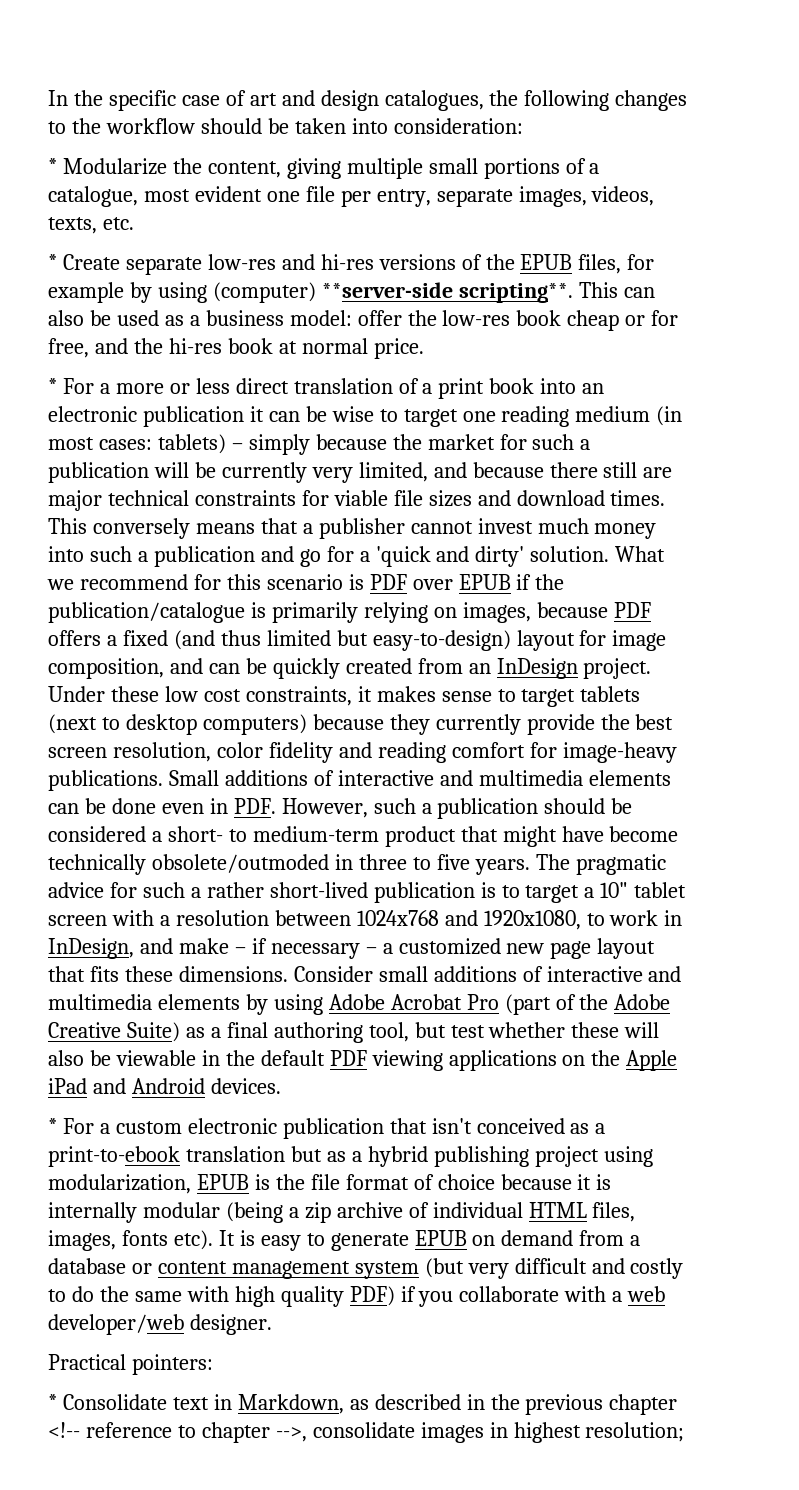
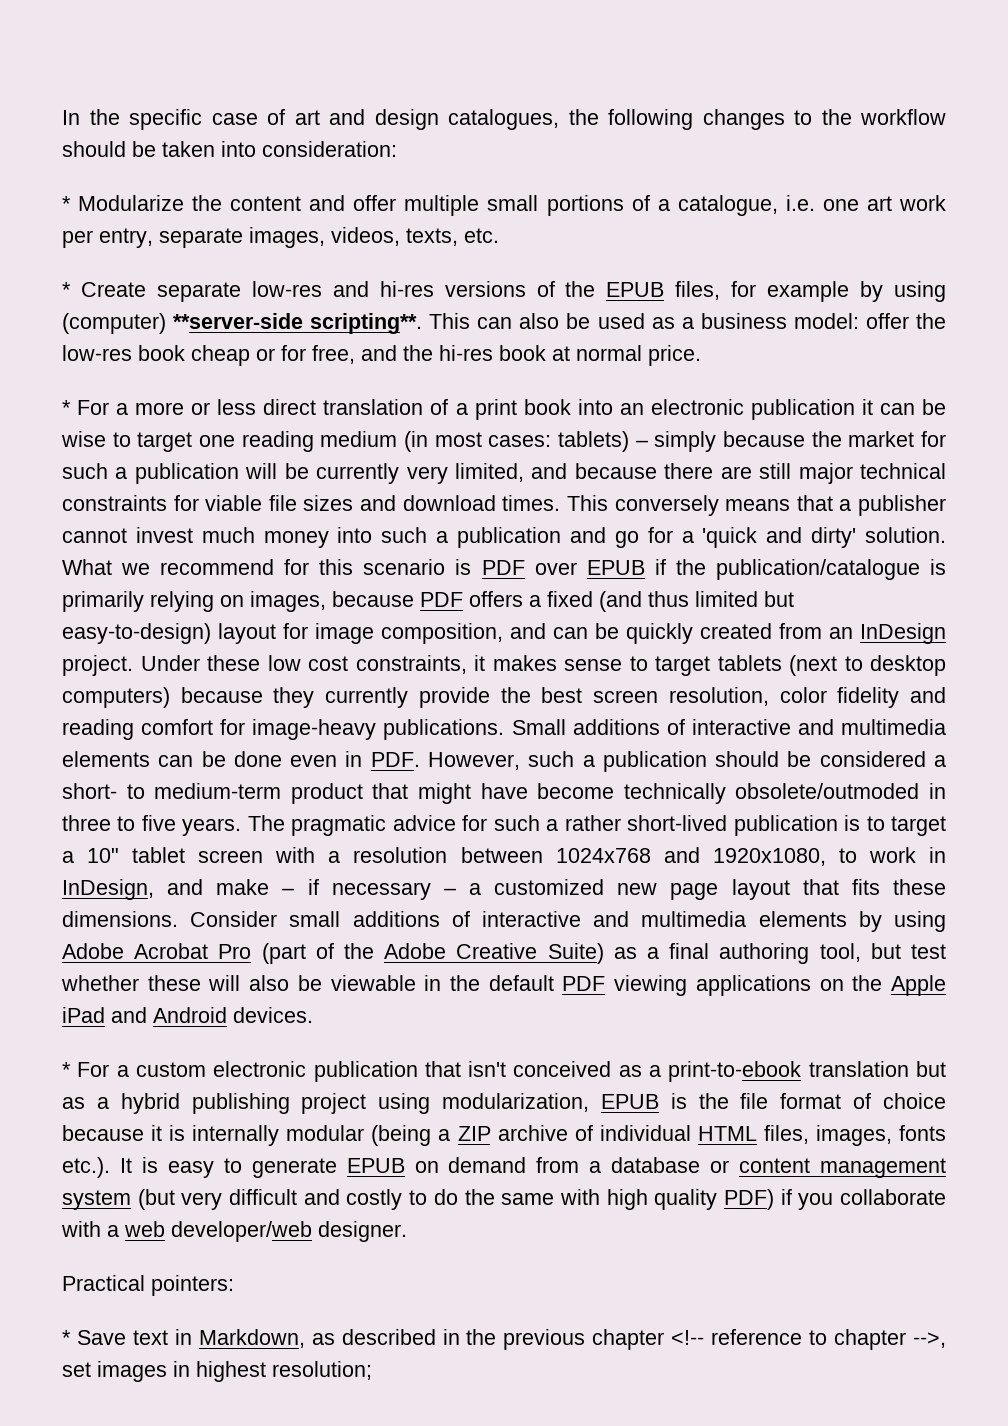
- * Modularize the content, giving multiple small portions of a catalogue, most evident one file per entry, separate images, videos, texts, etc.
+ * Modularize the content and offer multiple small portions of a catalogue, i.e. one art work per entry, separate images, videos, texts, etc.
- * For a more or less direct translation of a print book into an electronic publication it can be wise to target one reading medium (in most cases: tablets) – simply because the market for such a publication will be currently very limited, and because there still are major technical constraints for viable file sizes and download times.
+ * For a more or less direct translation of a print book into an electronic publication it can be wise to target one reading medium (in most cases: tablets) – simply because the market for such a publication will be currently very limited, and because there are still major technical constraints for viable file sizes and download times.
- * For a custom electronic publication that isn't conceived as a print-to-ebook translation but as a hybrid publishing project using modularization, EPUB is the file format of choice because it is internally modular (being a zip archive of individual HTML files, images, fonts etc). It is easy to generate EPUB on demand from a database or content management system (but very difficult and costly to do the same with high quality PDF) if you collaborate with a web developer/web designer.
+ * For a custom electronic publication that isn't conceived as a print-to-ebook translation but as a hybrid publishing project using modularization, EPUB is the file format of choice because it is internally modular (being a ZIP archive of individual HTML files, images, fonts etc.). It is easy to generate EPUB on demand from a database or content management system (but very difficult and costly to do the same with high quality PDF) if you collaborate with a web developer/web designer.
- * Consolidate text in Markdown, as described in the previous chapter <!-- reference to chapter -->, consolidate images in highest resolution;
+ * Save text in Markdown, as described in the previous chapter <!-- reference to chapter -->, set images in highest resolution;

